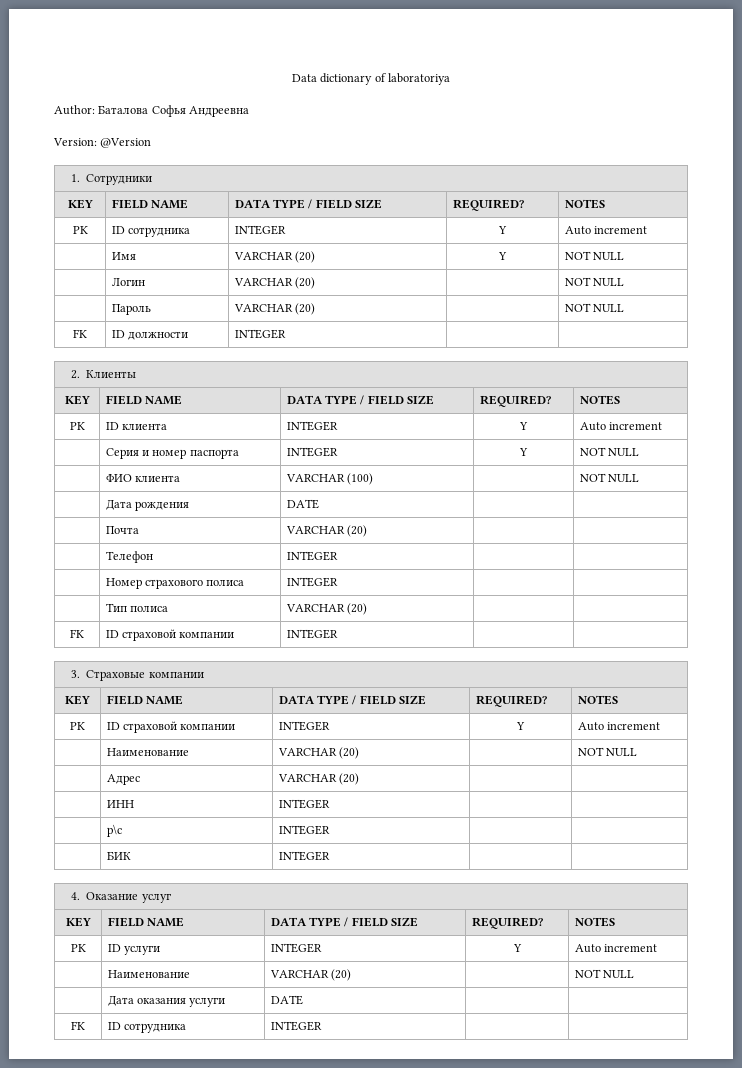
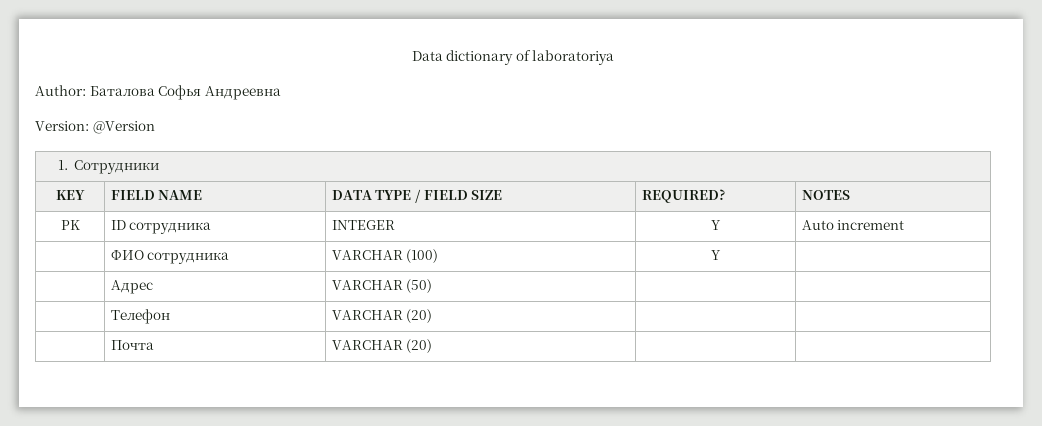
- | Имя | VARCHAR (20) | Y | NOT NULL
- | Логин | VARCHAR (20) | | NOT NULL
- | Пароль | VARCHAR (20) | | NOT NULL
- FK | ID должности | INTEGER | |
- 2. Клиенты
- KEY | FIELD NAME | DATA TYPE / FIELD SIZE | REQUIRED? | NOTES
- PK | ID клиента | INTEGER | Y | Auto increment
- | Серия и номер паспорта | INTEGER | Y | NOT NULL
- | ФИО клиента | VARCHAR (100) | | NOT NULL
- | Дата рождения | DATE | |
+ | ФИО сотрудника | VARCHAR (100) | Y |
+ | Адрес | VARCHAR (50) | |
+ | Телефон | VARCHAR (20) | |
  | Почта | VARCHAR (20) | |
- | Телефон | INTEGER | |
- | Номер страхового полиса | INTEGER | |
- | Тип полиса | VARCHAR (20) | |
- FK | ID страховой компании | INTEGER | |
- 3. Страховые компании
- KEY | FIELD NAME | DATA TYPE / FIELD SIZE | REQUIRED? | NOTES
- PK | ID страховой компании | INTEGER | Y | Auto increment
- | Наименование | VARCHAR (20) | | NOT NULL
- | Адрес | VARCHAR (20) | |
- | ИНН | INTEGER | |
- | р\с | INTEGER | |
- | БИК | INTEGER | |
- 4. Оказание услуг
- KEY | FIELD NAME | DATA TYPE / FIELD SIZE | REQUIRED? | NOTES
- PK | ID услуги | INTEGER | Y | Auto increment
- | Наименование | VARCHAR (20) | | NOT NULL
- | Дата оказания услуги | DATE | |
- FK | ID сотрудника | INTEGER | |

